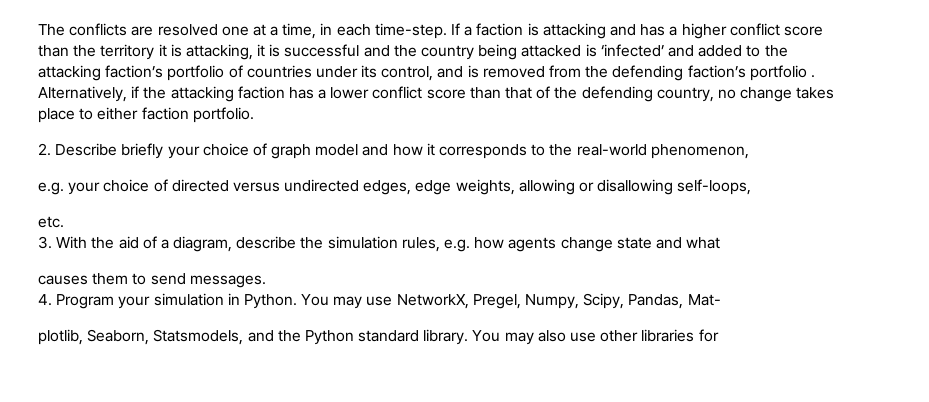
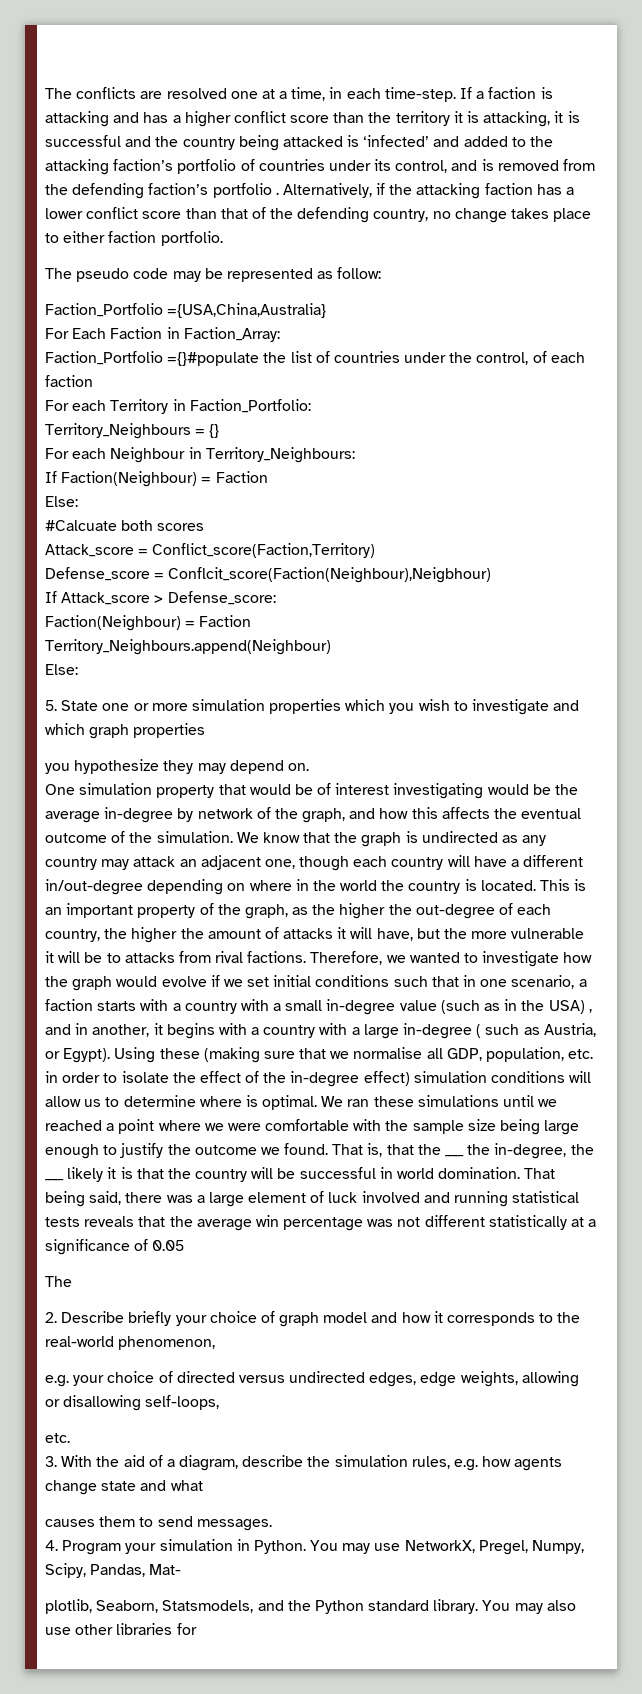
+ The pseudo code may be represented as follow:
+ Faction_Portfolio ={USA,China,Australia}
+ For Each Faction in Faction_Array:
+ Faction_Portfolio ={}#populate the list of countries under the control, of each faction
+ For each Territory in Faction_Portfolio:
+ Territory_Neighbours = {}
+ For each Neighbour in Territory_Neighbours:
+ If Faction(Neighbour) = Faction
+ Else:
+ #Calcuate both scores
+ Attack_score = Conflict_score(Faction,Territory)
+ Defense_score = Conflcit_score(Faction(Neighbour),Neigbhour)
+ If Attack_score > Defense_score:
+ Faction(Neighbour) = Faction
+ Territory_Neighbours.append(Neighbour)
+ Else:
+ 5. State one or more simulation properties which you wish to investigate and which graph properties
+ you hypothesize they may depend on.
+ One simulation property that would be of interest investigating would be the average in-degree by network of the graph, and how this affects the eventual outcome of the simulation. We know that the graph is undirected as any country may attack an adjacent one, though each country will have a different in/out-degree depending on where in the world the country is located. This is an important property of the graph, as the higher the out-degree of each country, the higher the amount of attacks it will have, but the more vulnerable it will be to attacks from rival factions. Therefore, we wanted to investigate how the graph would evolve if we set initial conditions such that in one scenario, a faction starts with a country with a small in-degree value (such as in the USA) , and in another, it begins with a country with a large in-degree ( such as Austria, or Egypt). Using these (making sure that we normalise all GDP, population, etc. in order to isolate the effect of the in-degree effect) simulation conditions will allow us to determine where is optimal. We ran these simulations until we reached a point where we were comfortable with the sample size being large enough to justify the outcome we found. That is, that the ___ the in-degree, the ___ likely it is that the country will be successful in world domination. That being said, there was a large element of luck involved and running statistical tests reveals that the average win percentage was not different statistically at a significance of 0.05
+ The

